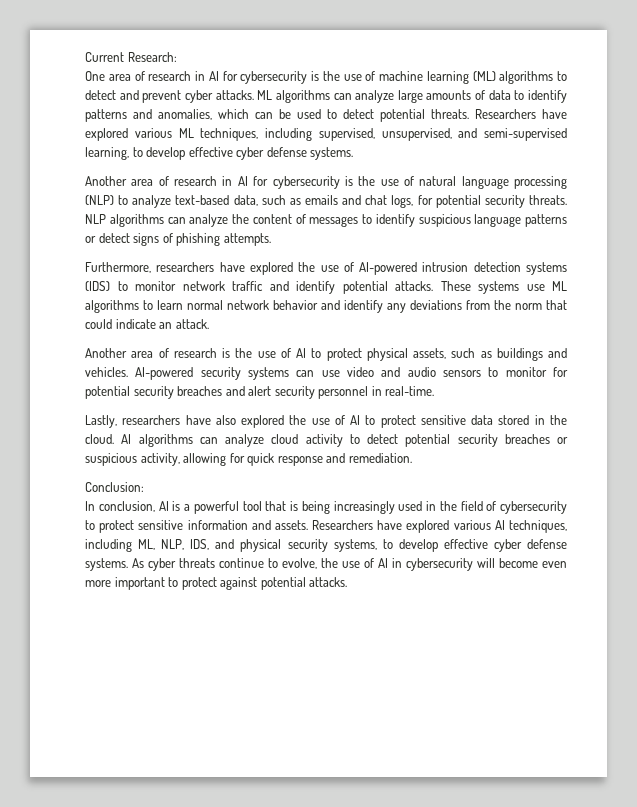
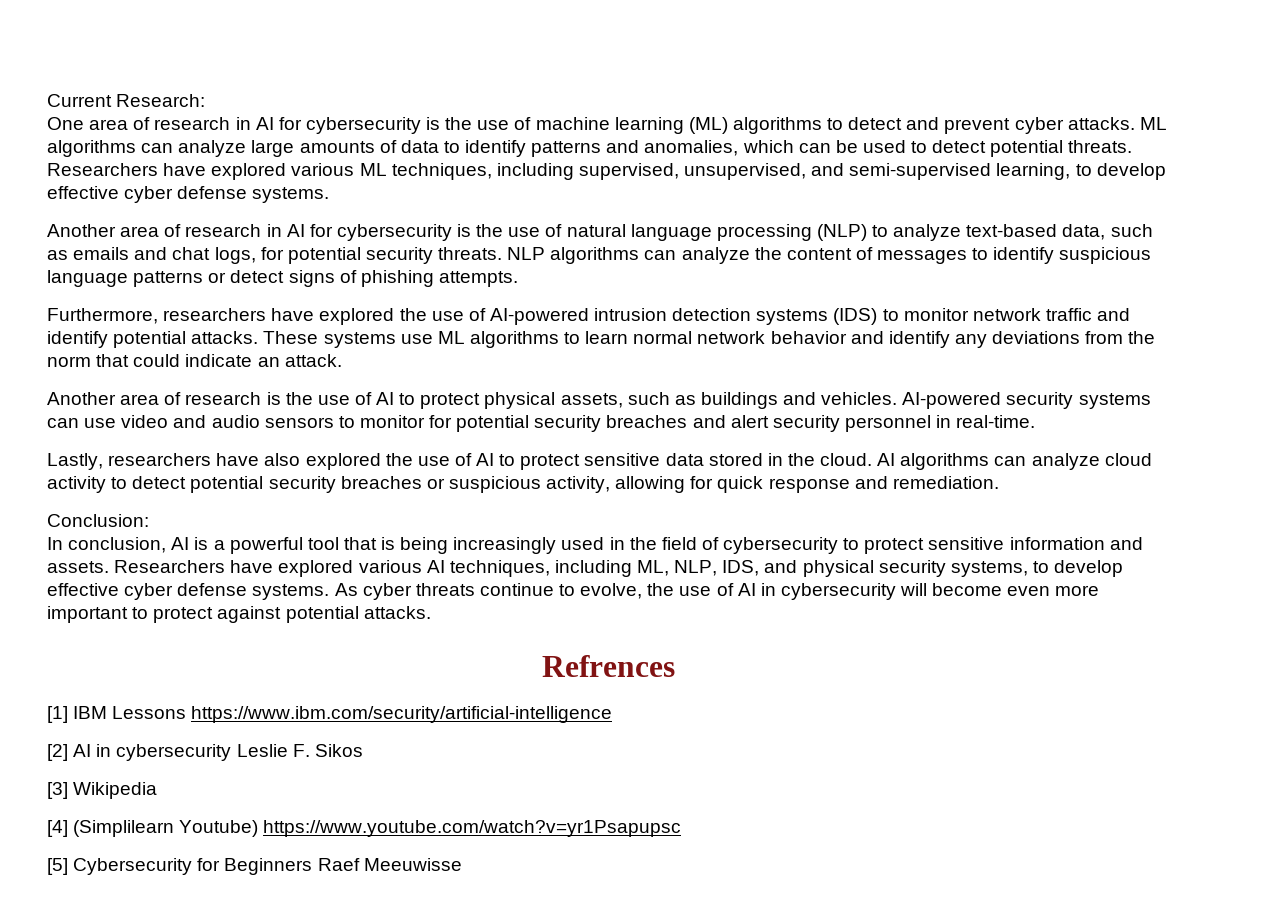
+ Refrences
+ [1] IBM Lessons https://www.ibm.com/security/artificial-intelligence
+ [2] AI in cybersecurity Leslie F. Sikos
+ [3] Wikipedia
+ [4] (Simplilearn Youtube) https://www.youtube.com/watch?v=yr1Psapupsc
+ [5] Cybersecurity for Beginners Raef Meeuwisse

